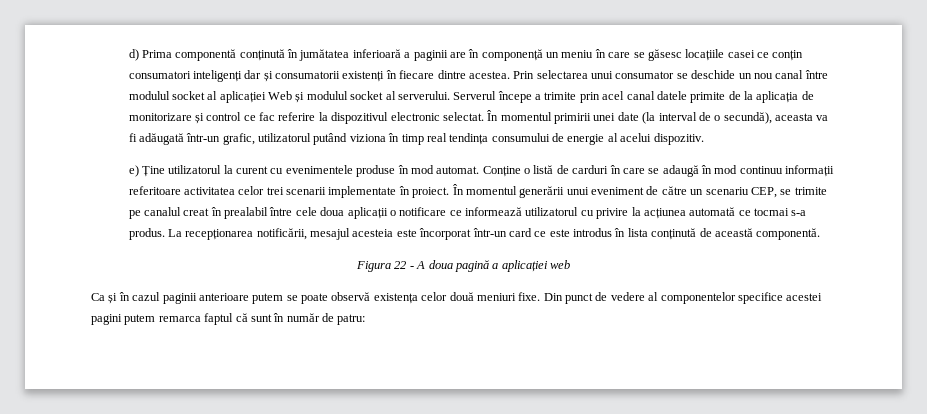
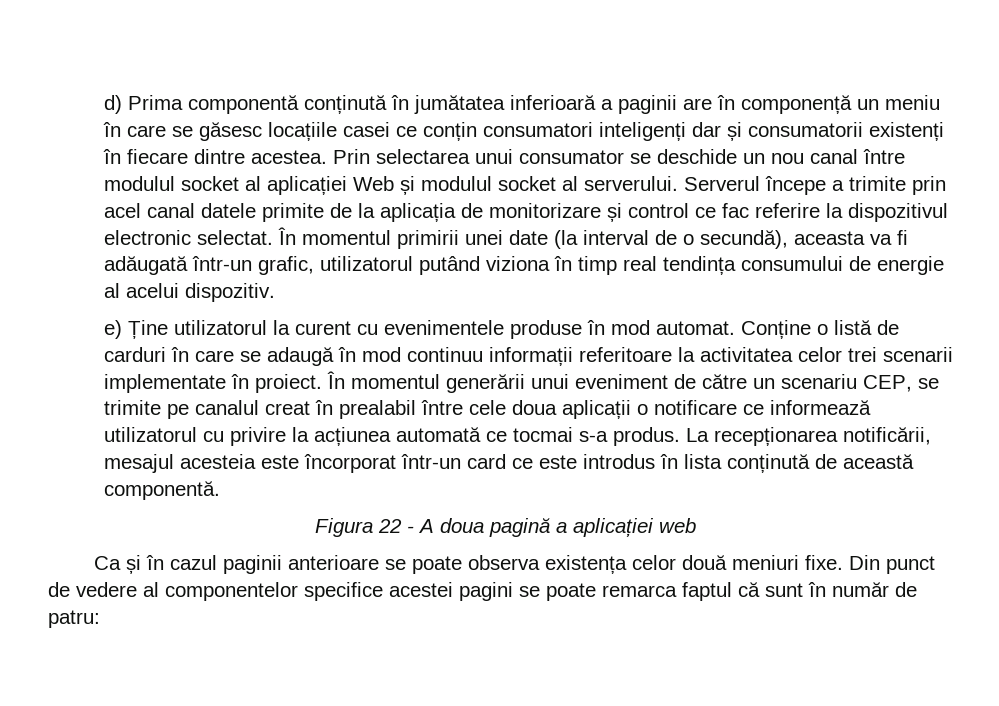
- Conține o listă de carduri în care se adaugă în mod continuu informații referitoare activitatea celor trei scenarii implementate în proiect.
+ Conține o listă de carduri în care se adaugă în mod continuu informații referitoare la activitatea celor trei scenarii implementate în proiect.
- Ca și în cazul paginii anterioare putem se poate observă existența celor două meniuri fixe.
+ Ca și în cazul paginii anterioare se poate observa existența celor două meniuri fixe.
- Din punct de vedere al componentelor specifice acestei pagini putem remarca faptul că sunt în număr de patru:
+ Din punct de vedere al componentelor specifice acestei pagini se poate remarca faptul că sunt în număr de patru:

